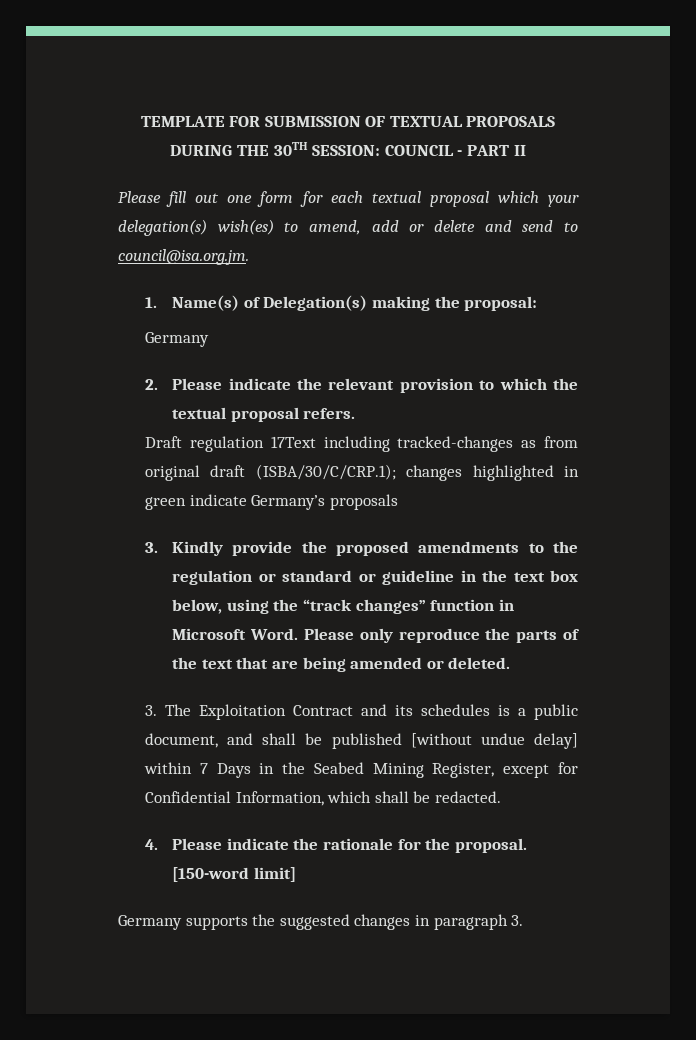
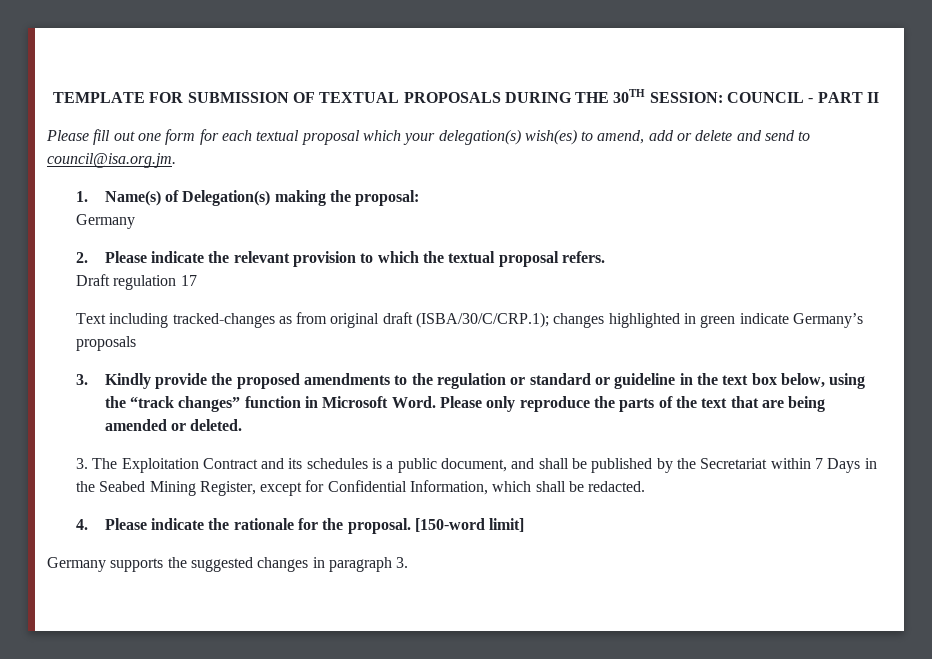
- Draft regulation 17Text including tracked-changes as from original draft (ISBA/30/C/CRP.1); changes highlighted in green indicate Germany’s proposals
+ Draft regulation 17
+ Text including tracked-changes as from original draft (ISBA/30/C/CRP.1); changes highlighted in green indicate Germany’s proposals
- 3. The Exploitation Contract and its schedules is a public document, and shall be published [without undue delay] within 7 Days in the Seabed Mining Register, except for Confidential Information, which shall be redacted.
+ 3. The Exploitation Contract and its schedules is a public document, and shall be published by the Secretariat within 7 Days in the Seabed Mining Register, except for Confidential Information, which shall be redacted.

